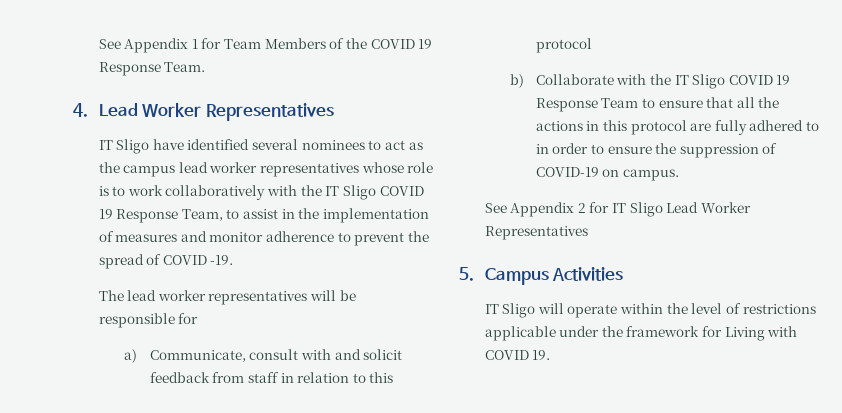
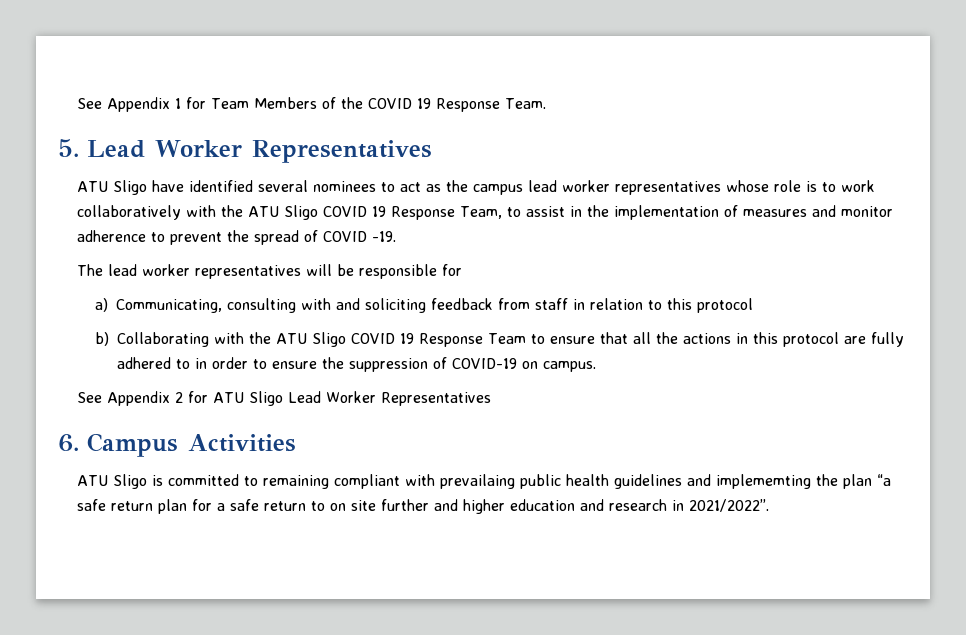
- 4. Lead Worker Representatives
- IT Sligo have identified several nominees to act as the campus lead worker representatives whose role is to work collaboratively with the IT Sligo COVID 19 Response Team, to assist in the implementation of measures and monitor adherence to prevent the spread of COVID -19.
+ 5. Lead Worker Representatives
+ ATU Sligo have identified several nominees to act as the campus lead worker representatives whose role is to work collaboratively with the ATU Sligo COVID 19 Response Team, to assist in the implementation of measures and monitor adherence to prevent the spread of COVID -19.
- a) Communicate, consult with and solicit feedback from staff in relation to this protocol
+ a) Communicating, consulting with and soliciting feedback from staff in relation to this protocol
- b) Collaborate with the IT Sligo COVID 19 Response Team to ensure that all the actions in this protocol are fully adhered to in order to ensure the suppression of COVID-19 on campus.
+ b) Collaborating with the ATU Sligo COVID 19 Response Team to ensure that all the actions in this protocol are fully adhered to in order to ensure the suppression of COVID-19 on campus.
- See Appendix 2 for IT Sligo Lead Worker Representatives
+ See Appendix 2 for ATU Sligo Lead Worker Representatives
- 5. Campus Activities
+ 6. Campus Activities
- IT Sligo will operate within the level of restrictions applicable under the framework for Living with COVID 19.
+ ATU Sligo is committed to remaining compliant with prevailaing public health guidelines and implememting the plan “a safe return plan for a safe return to on site further and higher education and research in 2021/2022”.

